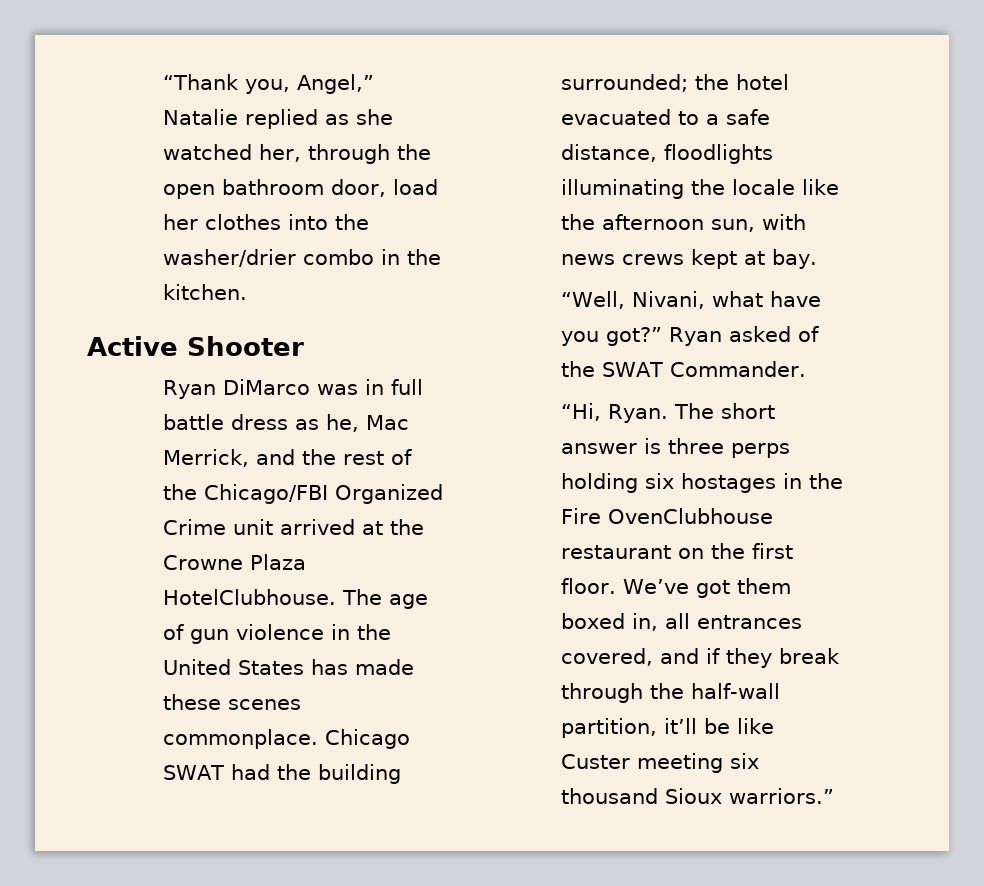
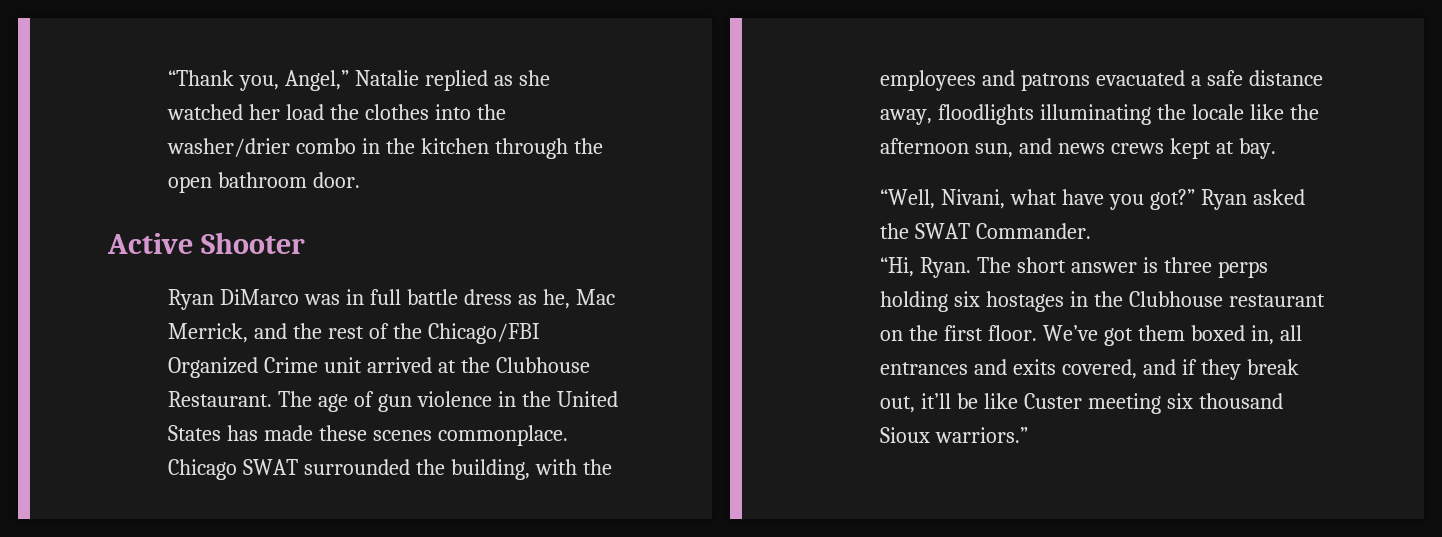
- “Thank you, Angel,” Natalie replied as she watched her, through the open bathroom door, load her clothes into the washer/drier combo in the kitchen.
+ “Thank you, Angel,” Natalie replied as she watched her load the clothes into the washer/drier combo in the kitchen through the open bathroom door.
- Ryan DiMarco was in full battle dress as he, Mac Merrick, and the rest of the Chicago/FBI Organized Crime unit arrived at the Crowne Plaza HotelClubhouse.
+ Ryan DiMarco was in full battle dress as he, Mac Merrick, and the rest of the Chicago/FBI Organized Crime unit arrived at the Clubhouse Restaurant.
- Chicago SWAT had the building surrounded; the hotel evacuated to a safe distance, floodlights illuminating the locale like the afternoon sun, with news crews kept at bay.
+ Chicago SWAT surrounded the building, with the employees and patrons evacuated a safe distance away, floodlights illuminating the locale like the afternoon sun, and news crews kept at bay.
- Ryan asked of the SWAT Commander.
+ Ryan asked the SWAT Commander.
- The short answer is three perps holding six hostages in the Fire OvenClubhouse restaurant on the first floor.
+ The short answer is three perps holding six hostages in the Clubhouse restaurant on the first floor.
- We’ve got them boxed in, all entrances covered, and if they break through the half-wall partition, it’ll be like Custer meeting six thousand Sioux warriors.”
+ We’ve got them boxed in, all entrances and exits covered, and if they break out, it’ll be like Custer meeting six thousand Sioux warriors.”

